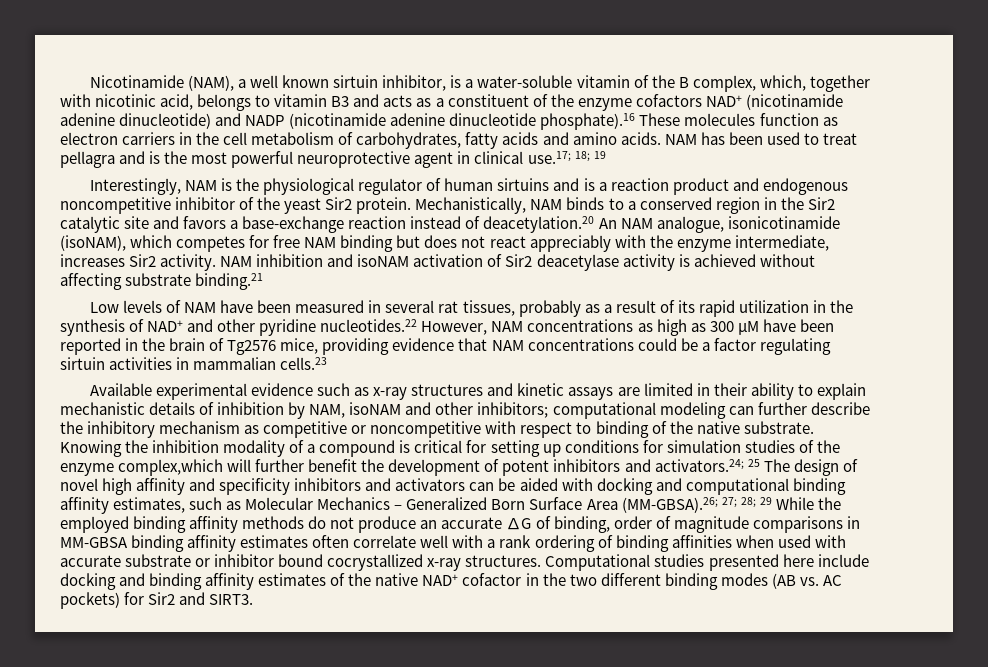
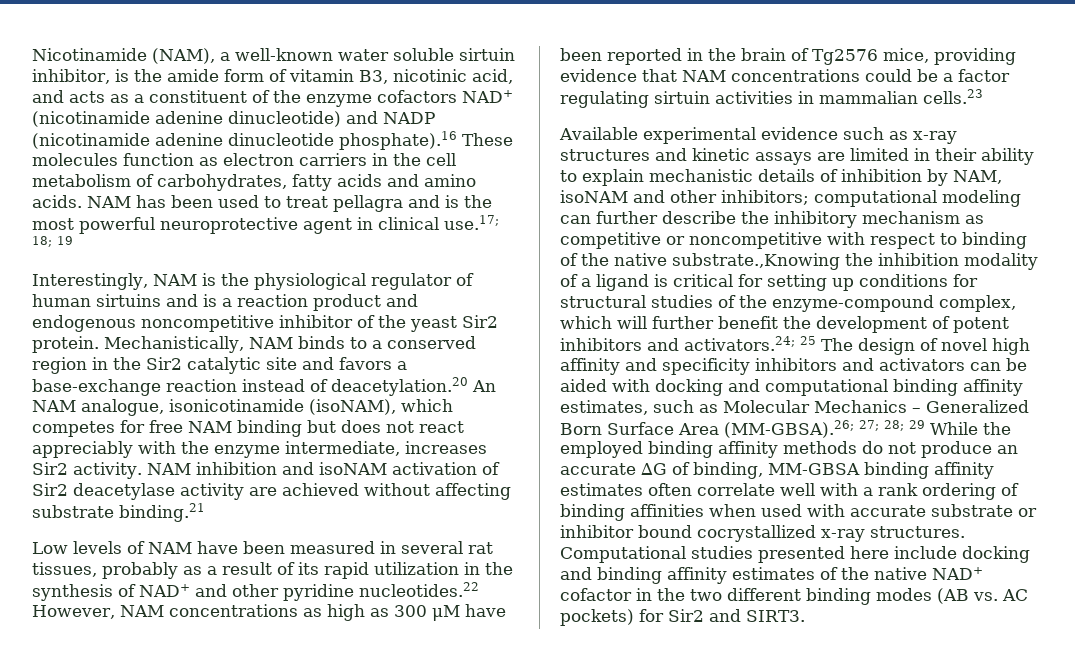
- Nicotinamide (NAM), a well known sirtuin inhibitor, is a water-soluble vitamin of the B complex, which, together with nicotinic acid, belongs to vitamin B3 and acts as a constituent of the enzyme cofactors NAD+ (nicotinamide adenine dinucleotide) and NADP (nicotinamide adenine dinucleotide phosphate).16 These molecules function as electron carriers in the cell metabolism of carbohydrates, fatty acids and amino acids.
+ Nicotinamide (NAM), a well-known water soluble sirtuin inhibitor, is the amide form of vitamin B3, nicotinic acid, and acts as a constituent of the enzyme cofactors NAD+ (nicotinamide adenine dinucleotide) and NADP (nicotinamide adenine dinucleotide phosphate).16 These molecules function as electron carriers in the cell metabolism of carbohydrates, fatty acids and amino acids.
- NAM inhibition and isoNAM activation of Sir2 deacetylase activity is achieved without affecting substrate binding.21
+ NAM inhibition and isoNAM activation of Sir2 deacetylase activity are achieved without affecting substrate binding.21
- computational modeling can further describe the inhibitory mechanism as competitive or noncompetitive with respect to binding of the native substrate. Knowing the inhibition modality of a compound is critical for setting up conditions for simulation studies of the enzyme complex,which will further benefit the development of potent inhibitors and activators.24;
+ computational modeling can further describe the inhibitory mechanism as competitive or noncompetitive with respect to binding of the native substrate.,Knowing the inhibition modality of a ligand is critical for setting up conditions for structural studies of the enzyme-compound complex, which will further benefit the development of potent inhibitors and activators.24;
- 29 While the employed binding affinity methods do not produce an accurate ∆G of binding, order of magnitude comparisons in MM-GBSA binding affinity estimates often correlate well with a rank ordering of binding affinities when used with accurate substrate or inhibitor bound cocrystallized x-ray structures.
+ 29 While the employed binding affinity methods do not produce an accurate ∆G of binding, MM-GBSA binding affinity estimates often correlate well with a rank ordering of binding affinities when used with accurate substrate or inhibitor bound cocrystallized x-ray structures.

